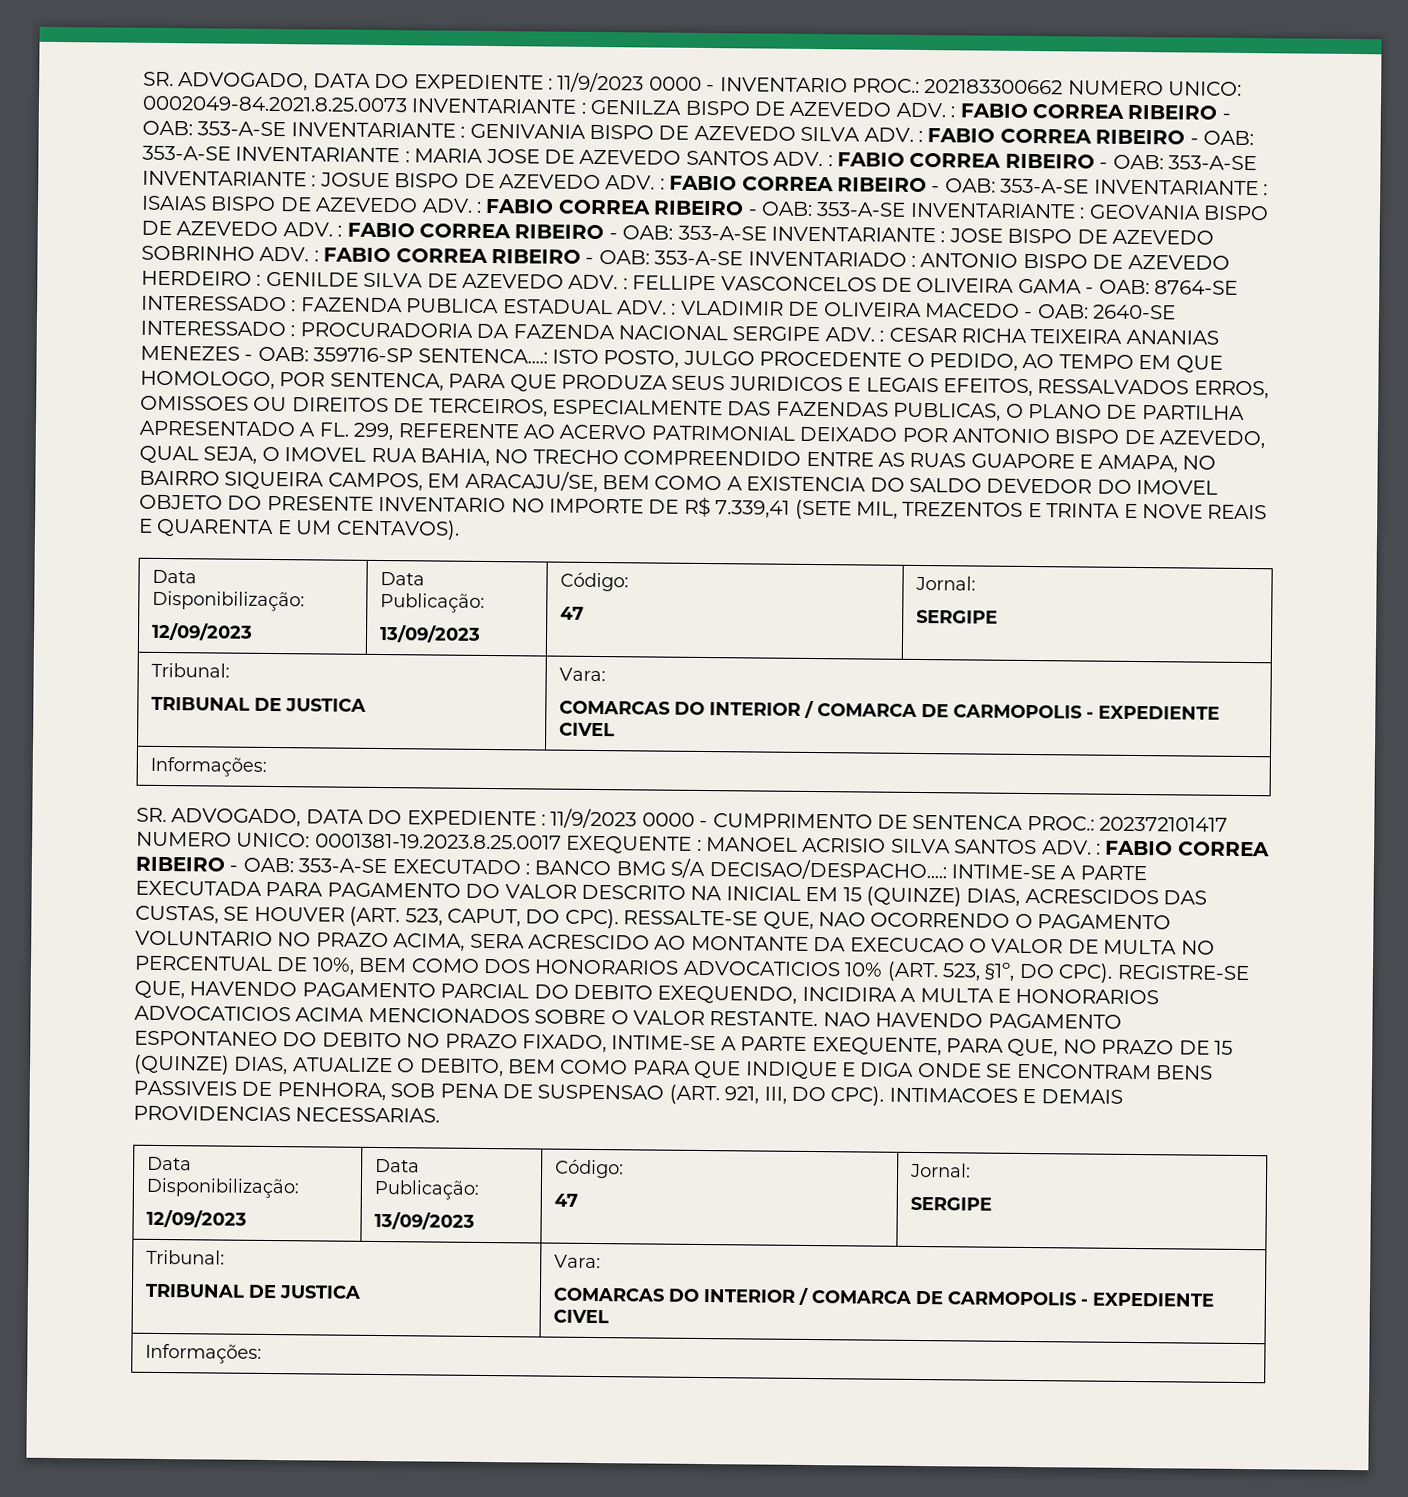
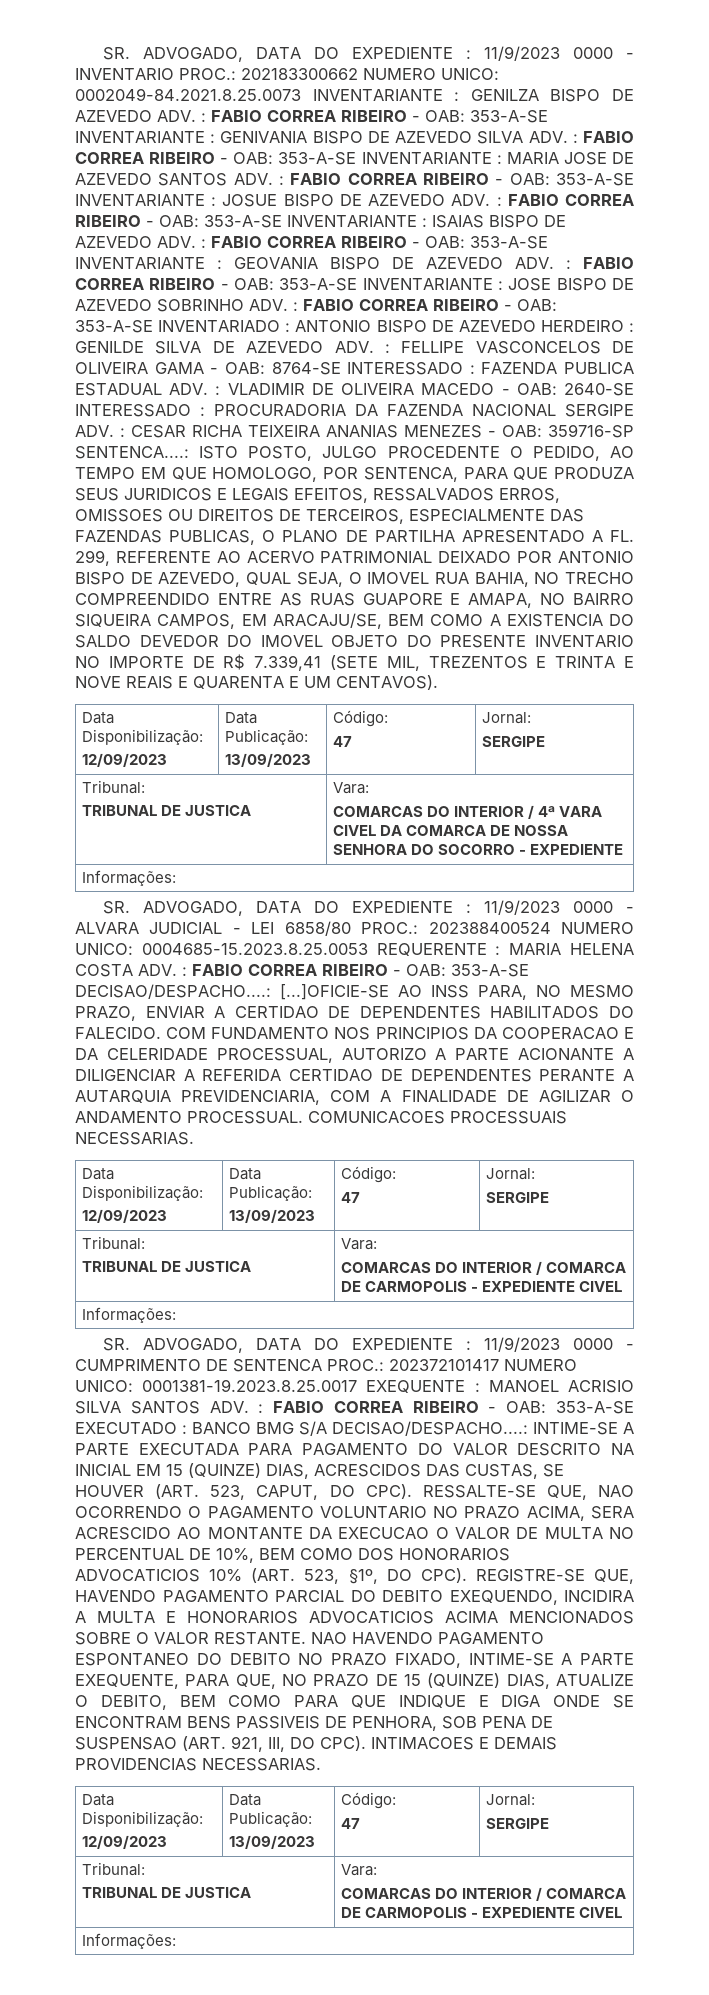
  ISTO POSTO, JULGO PROCEDENTE O PEDIDO, AO TEMPO EM QUE HOMOLOGO, POR SENTENCA, PARA QUE PRODUZA SEUS JURIDICOS E LEGAIS EFEITOS, RESSALVADOS ERROS, OMISSOES OU DIREITOS DE TERCEIROS, ESPECIALMENTE DAS FAZENDAS PUBLICAS, O PLANO DE PARTILHA APRESENTADO A FL. 299, REFERENTE AO ACERVO PATRIMONIAL DEIXADO POR ANTONIO BISPO DE AZEVEDO, QUAL SEJA, O IMOVEL RUA BAHIA, NO TRECHO COMPREENDIDO ENTRE AS RUAS GUAPORE E AMAPA, NO BAIRRO SIQUEIRA CAMPOS, EM ARACAJU/SE, BEM COMO A EXISTENCIA DO SALDO DEVEDOR DO IMOVEL OBJETO DO PRESENTE INVENTARIO NO IMPORTE DE R$ 7.339,41 (SETE MIL, TREZENTOS E TRINTA E NOVE REAIS E QUARENTA E UM CENTAVOS).
+ Data Disponibilização:
+ 12/09/2023 | Data Publicação:
+ 13/09/2023 | Código:
+ 47 | Jornal:
+ SERGIPE
+ Tribunal:
+ TRIBUNAL DE JUSTICA | Vara:
+ COMARCAS DO INTERIOR / 4ª VARA CIVEL DA COMARCA DE NOSSA SENHORA DO SOCORRO - EXPEDIENTE
+ Informações:
+ SR. ADVOGADO, DATA DO EXPEDIENTE : 11/9/2023 0000 - ALVARA JUDICIAL - LEI 6858/80 PROC.: 202388400524 NUMERO UNICO: 0004685-15.2023.8.25.0053 REQUERENTE : MARIA HELENA COSTA ADV. : FABIO CORREA RIBEIRO - OAB: 353-A-SE DECISAO/DESPACHO....: [...]OFICIE-SE AO INSS PARA, NO MESMO PRAZO, ENVIAR A CERTIDAO DE DEPENDENTES HABILITADOS DO FALECIDO. COM FUNDAMENTO NOS PRINCIPIOS DA COOPERACAO E DA CELERIDADE PROCESSUAL, AUTORIZO A PARTE ACIONANTE A DILIGENCIAR A REFERIDA CERTIDAO DE DEPENDENTES PERANTE A AUTARQUIA PREVIDENCIARIA, COM A FINALIDADE DE AGILIZAR O ANDAMENTO PROCESSUAL. COMUNICACOES PROCESSUAIS NECESSARIAS.

